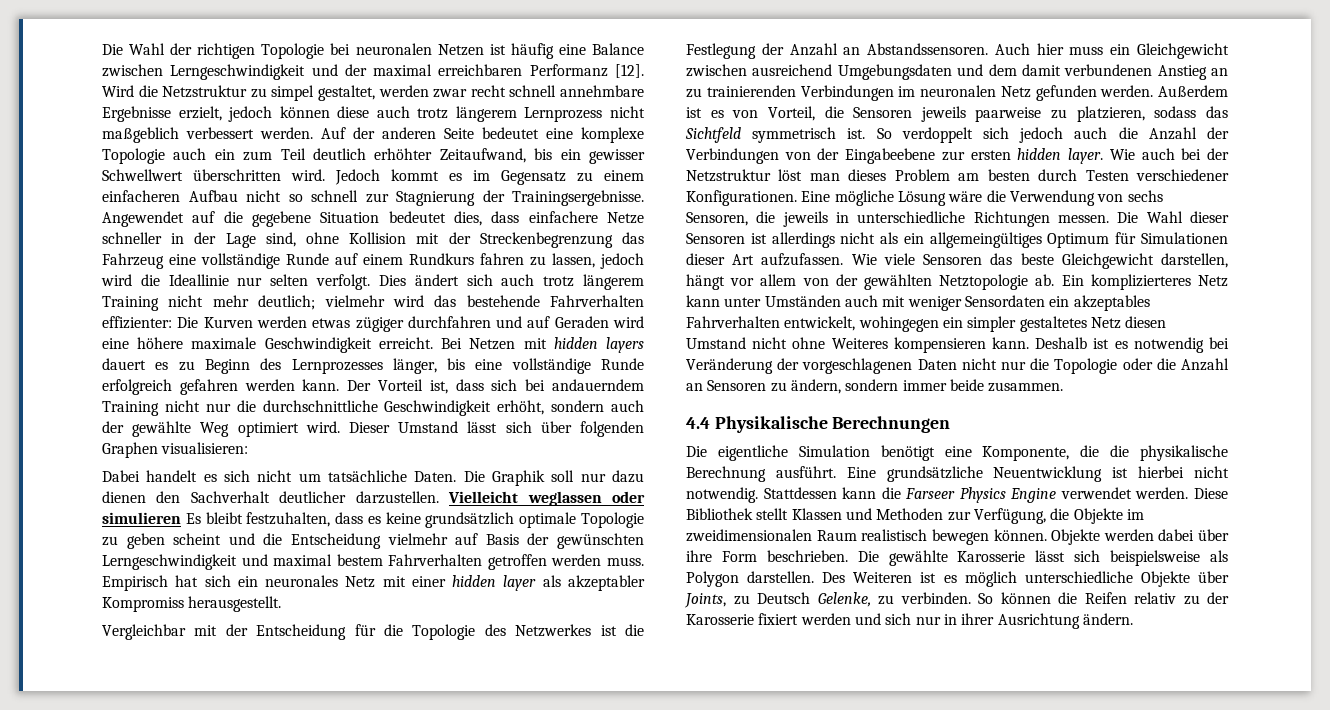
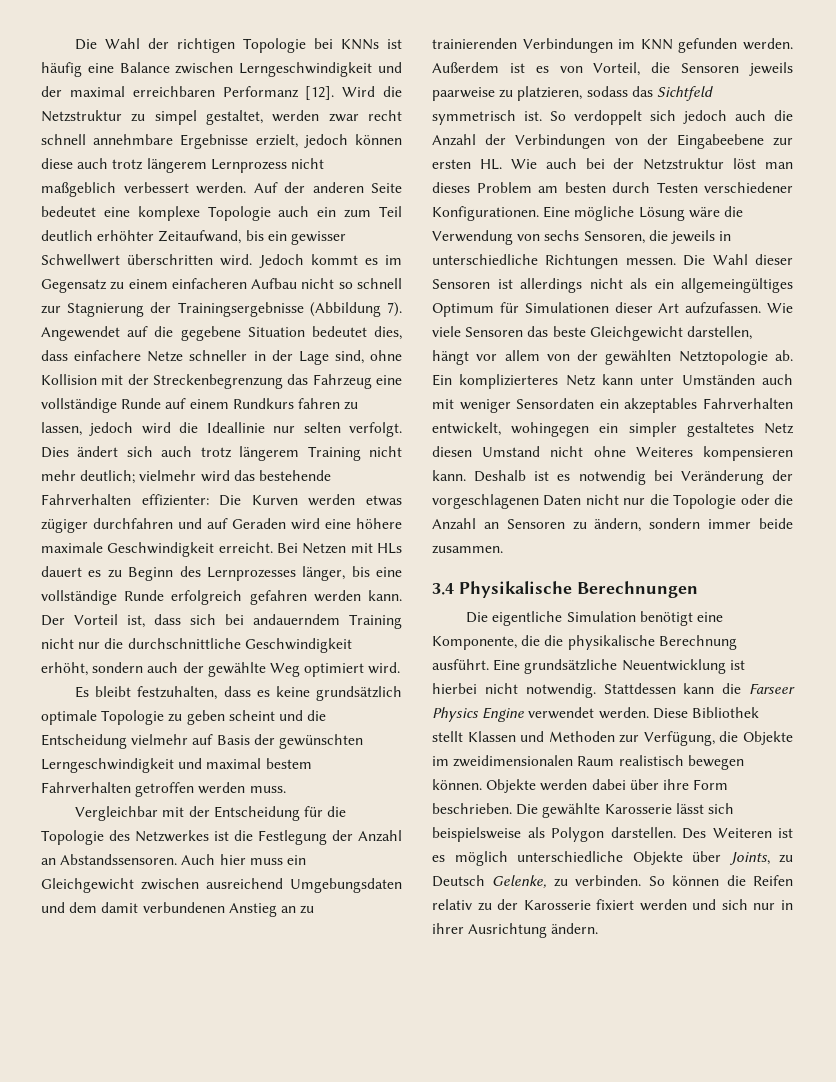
- Die Wahl der richtigen Topologie bei neuronalen Netzen ist häufig eine Balance zwischen Lerngeschwindigkeit und der maximal erreichbaren Performanz [12].
+ Die Wahl der richtigen Topologie bei KNNs ist häufig eine Balance zwischen Lerngeschwindigkeit und der maximal erreichbaren Performanz [12].
- Jedoch kommt es im Gegensatz zu einem einfacheren Aufbau nicht so schnell zur Stagnierung der Trainingsergebnisse.
+ Jedoch kommt es im Gegensatz zu einem einfacheren Aufbau nicht so schnell zur Stagnierung der Trainingsergebnisse (Abbildung 7).
- Bei Netzen mit hidden layers dauert es zu Beginn des Lernprozesses länger, bis eine vollständige Runde erfolgreich gefahren werden kann.
+ Bei Netzen mit HLs dauert es zu Beginn des Lernprozesses länger, bis eine vollständige Runde erfolgreich gefahren werden kann.
- Der Vorteil ist, dass sich bei andauerndem Training nicht nur die durchschnittliche Geschwindigkeit erhöht, sondern auch der gewählte Weg optimiert wird. Dieser Umstand lässt sich über folgenden Graphen visualisieren:
- Dabei handelt es sich nicht um tatsächliche Daten. Die Graphik soll nur dazu dienen den Sachverhalt deutlicher darzustellen. Vielleicht weglassen oder simulieren Es bleibt festzuhalten, dass es keine grundsätzlich optimale Topologie zu geben scheint und die Entscheidung vielmehr auf Basis der gewünschten Lerngeschwindigkeit und maximal bestem Fahrverhalten getroffen werden muss. Empirisch hat sich ein neuronales Netz mit einer hidden layer als akzeptabler Kompromiss herausgestellt.
+ Der Vorteil ist, dass sich bei andauerndem Training nicht nur die durchschnittliche Geschwindigkeit erhöht, sondern auch der gewählte Weg optimiert wird.
+ Es bleibt festzuhalten, dass es keine grundsätzlich optimale Topologie zu geben scheint und die Entscheidung vielmehr auf Basis der gewünschten Lerngeschwindigkeit und maximal bestem Fahrverhalten getroffen werden muss.
- Auch hier muss ein Gleichgewicht zwischen ausreichend Umgebungsdaten und dem damit verbundenen Anstieg an zu trainierenden Verbindungen im neuronalen Netz gefunden werden.
+ Auch hier muss ein Gleichgewicht zwischen ausreichend Umgebungsdaten und dem damit verbundenen Anstieg an zu trainierenden Verbindungen im KNN gefunden werden.
- So verdoppelt sich jedoch auch die Anzahl der Verbindungen von der Eingabeebene zur ersten hidden layer. Wie auch bei der Netzstruktur löst man dieses Problem am besten durch Testen verschiedener Konfigurationen.
+ So verdoppelt sich jedoch auch die Anzahl der Verbindungen von der Eingabeebene zur ersten HL. Wie auch bei der Netzstruktur löst man dieses Problem am besten durch Testen verschiedener Konfigurationen.
- 4.4 Physikalische Berechnungen
+ 3.4 Physikalische Berechnungen

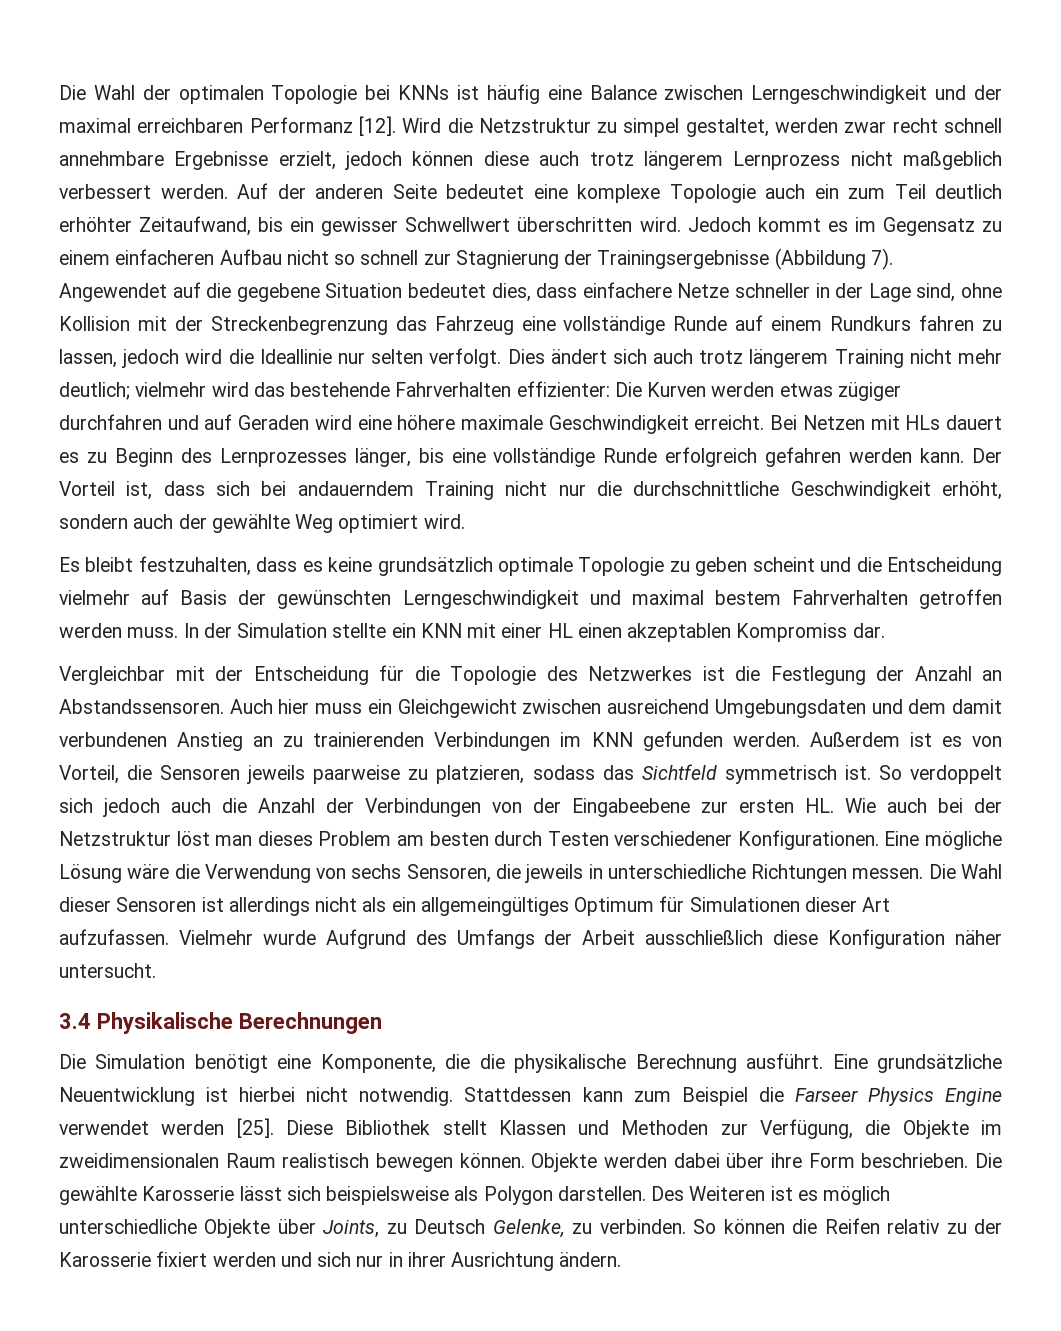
- Die Wahl der richtigen Topologie bei KNNs ist häufig eine Balance zwischen Lerngeschwindigkeit und der maximal erreichbaren Performanz [12].
+ Die Wahl der optimalen Topologie bei KNNs ist häufig eine Balance zwischen Lerngeschwindigkeit und der maximal erreichbaren Performanz [12].
+ In der Simulation stellte ein KNN mit einer HL einen akzeptablen Kompromiss dar.
- Wie viele Sensoren das beste Gleichgewicht darstellen, hängt vor allem von der gewählten Netztopologie ab. Ein komplizierteres Netz kann unter Umständen auch mit weniger Sensordaten ein akzeptables Fahrverhalten entwickelt, wohingegen ein simpler gestaltetes Netz diesen Umstand nicht ohne Weiteres kompensieren kann. Deshalb ist es notwendig bei Veränderung der vorgeschlagenen Daten nicht nur die Topologie oder die Anzahl an Sensoren zu ändern, sondern immer beide zusammen.
+ Vielmehr wurde Aufgrund des Umfangs der Arbeit ausschließlich diese Konfiguration näher untersucht.
- Die eigentliche Simulation benötigt eine Komponente, die die physikalische Berechnung ausführt.
+ Die Simulation benötigt eine Komponente, die die physikalische Berechnung ausführt.
- Stattdessen kann die Farseer Physics Engine verwendet werden.
+ Stattdessen kann zum Beispiel die Farseer Physics Engine verwendet werden [25].

